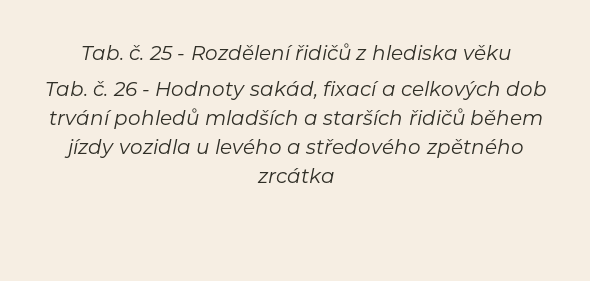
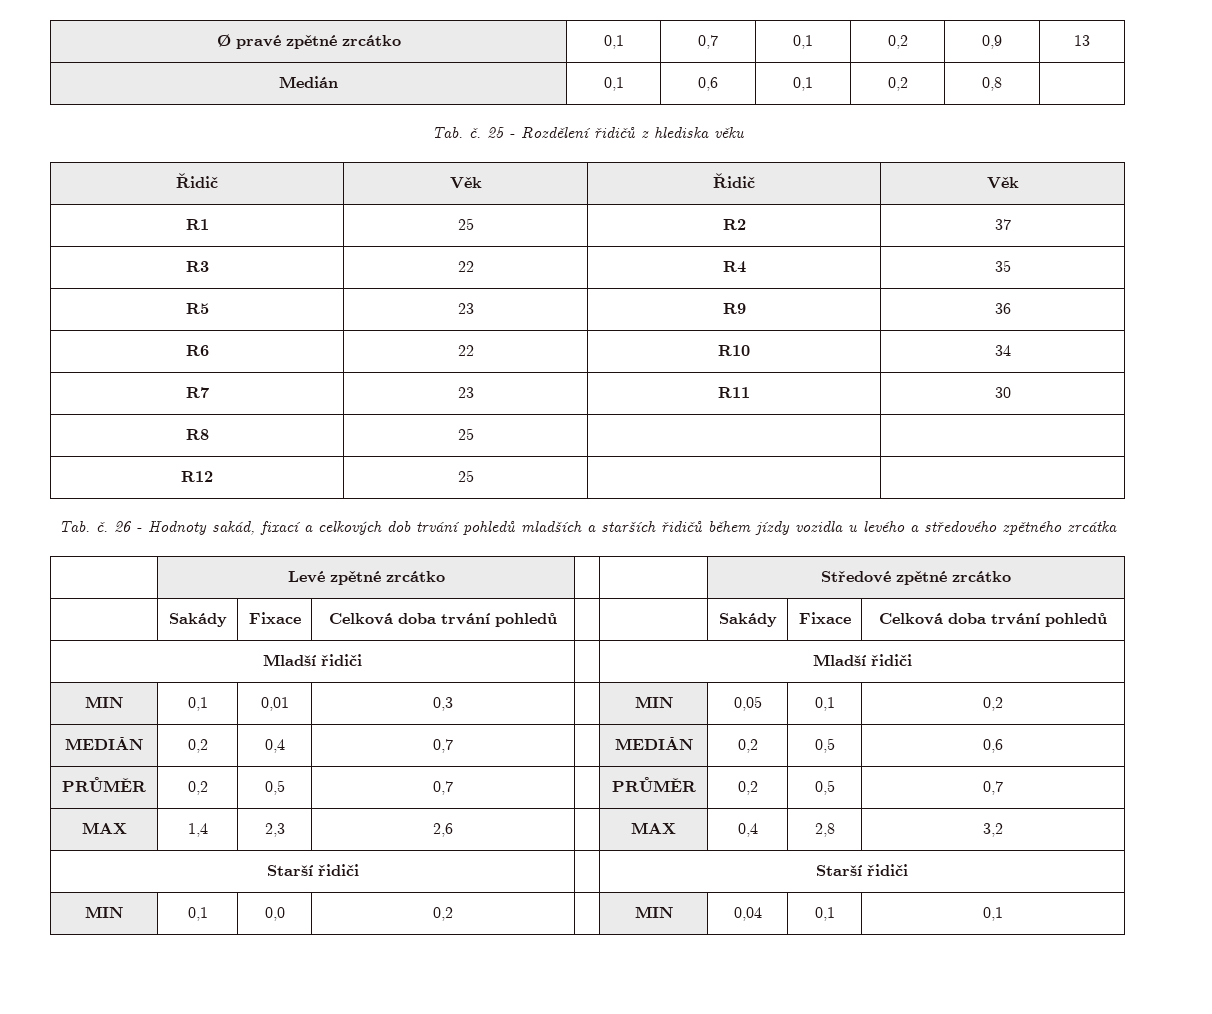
+ Ø pravé zpětné zrcátko | 0,1 | 0,7 | 0,1 | 0,2 | 0,9 | 13
+ Medián | 0,1 | 0,6 | 0,1 | 0,2 | 0,8 |
+ Řidič | Věk | Řidič | Věk
+ R1 | 25 | R2 | 37
+ R3 | 22 | R4 | 35
+ R5 | 23 | R9 | 36
+ R6 | 22 | R10 | 34
+ R7 | 23 | R11 | 30
+ R8 | 25 | |
+ R12 | 25 | |
+ | Levé zpětné zrcátko | | | Středové zpětné zrcátko
+ | Sakády | Fixace | Celková doba trvání pohledů | | | Sakády | Fixace | Celková doba trvání pohledů
+ Mladší řidiči | | Mladší řidiči
+ MIN | 0,1 | 0,01 | 0,3 | | MIN | 0,05 | 0,1 | 0,2
+ MEDIÁN | 0,2 | 0,4 | 0,7 | | MEDIÁN | 0,2 | 0,5 | 0,6
+ PRŮMĚR | 0,2 | 0,5 | 0,7 | | PRŮMĚR | 0,2 | 0,5 | 0,7
+ MAX | 1,4 | 2,3 | 2,6 | | MAX | 0,4 | 2,8 | 3,2
+ Starší řidiči | | Starší řidiči
+ MIN | 0,1 | 0,0 | 0,2 | | MIN | 0,04 | 0,1 | 0,1

